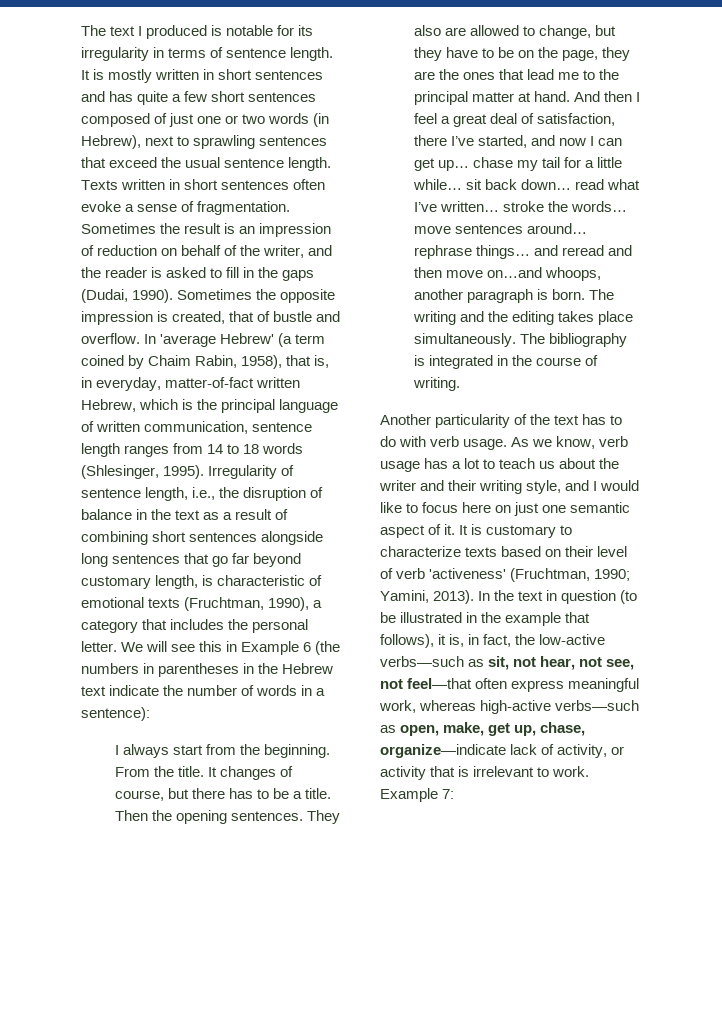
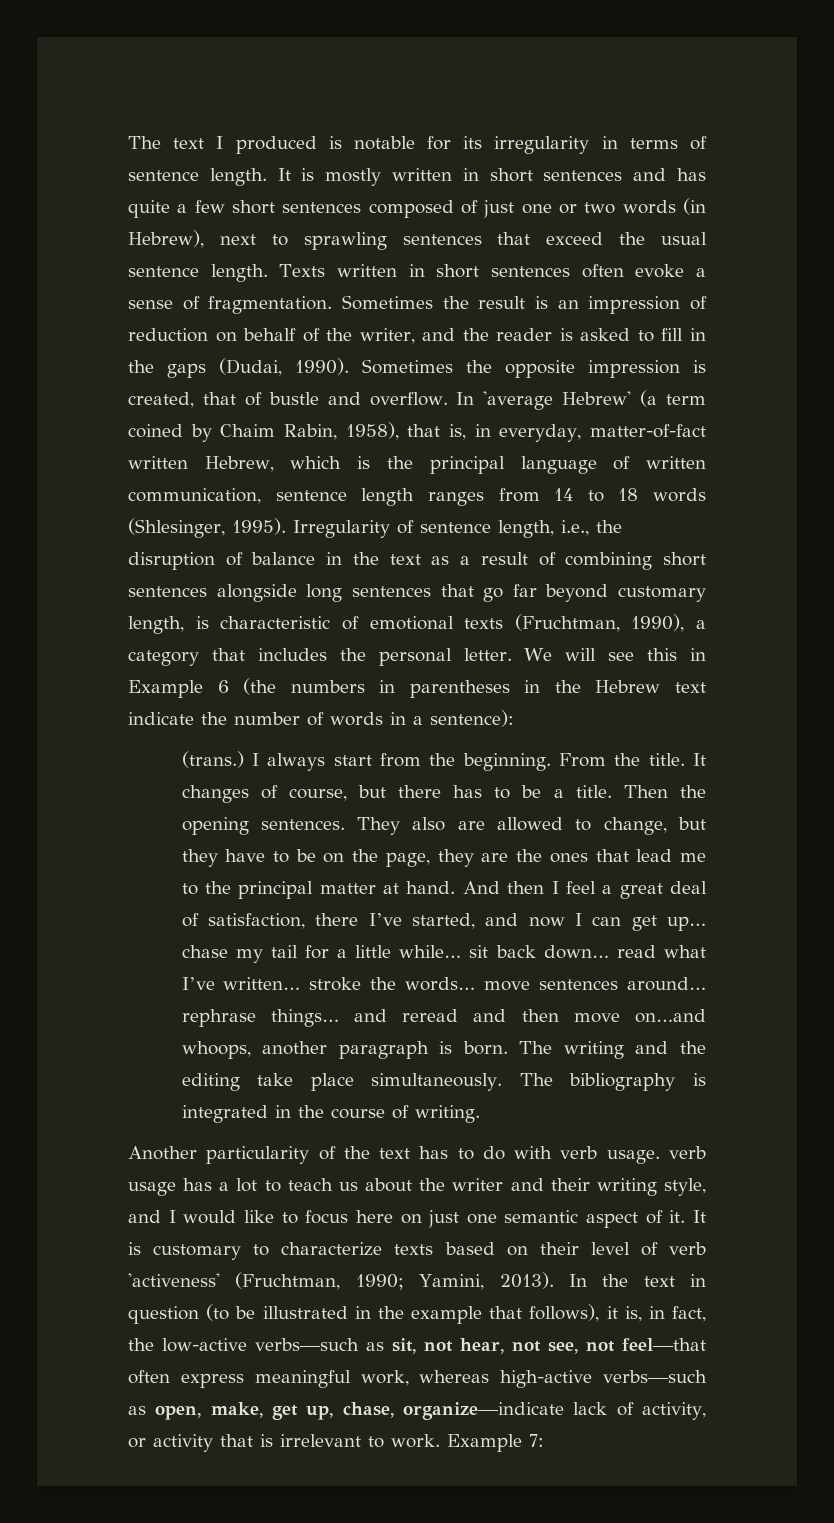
+ (trans.)
- The writing and the editing takes place simultaneously.
+ The writing and the editing take place simultaneously.
- Another particularity of the text has to do with verb usage. As we know, verb usage has a lot to teach us about the writer and their writing style, and I would like to focus here on just one semantic aspect of it.
+ Another particularity of the text has to do with verb usage. verb usage has a lot to teach us about the writer and their writing style, and I would like to focus here on just one semantic aspect of it.

